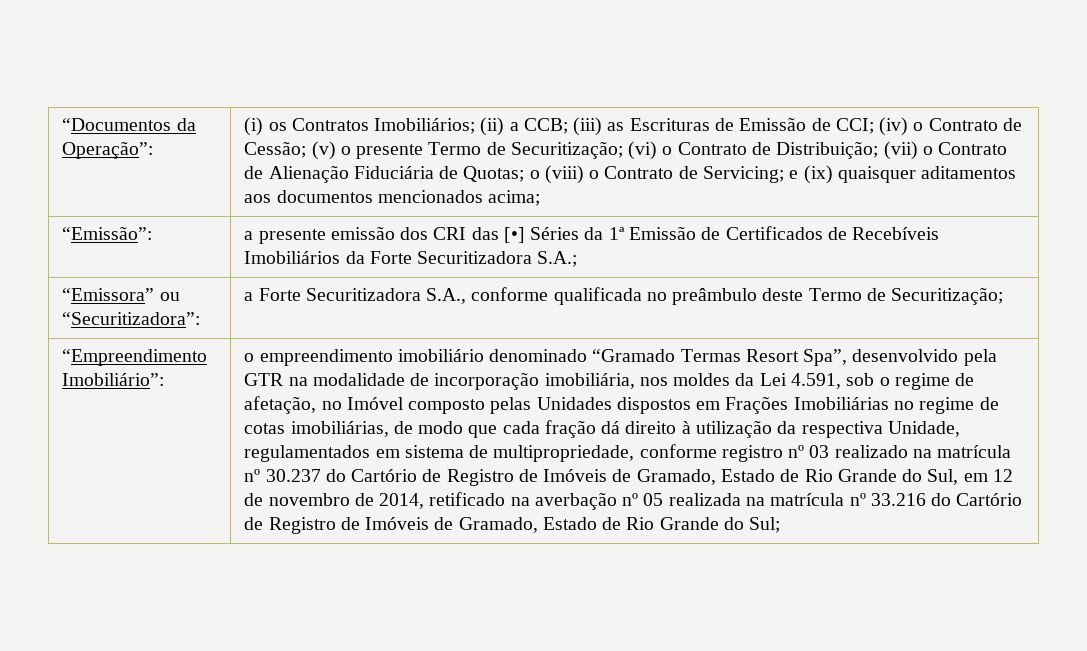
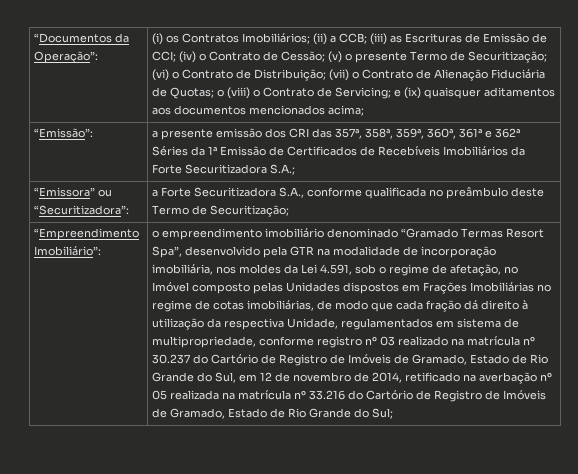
- “Emissão”: | a presente emissão dos CRI das [•] Séries da 1ª Emissão de Certificados de Recebíveis Imobiliários da Forte Securitizadora S.A.;
+ “Emissão”: | a presente emissão dos CRI das 357ª, 358ª, 359ª, 360ª, 361ª e 362ª Séries da 1ª Emissão de Certificados de Recebíveis Imobiliários da Forte Securitizadora S.A.;

